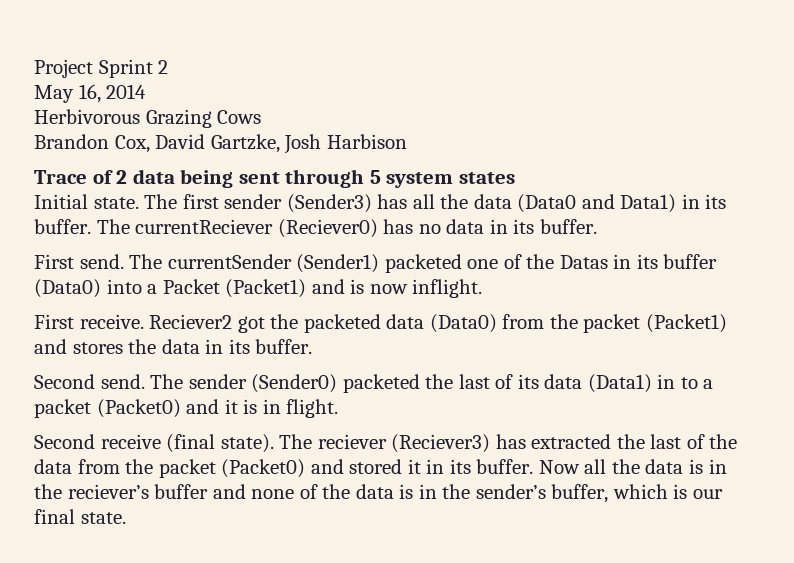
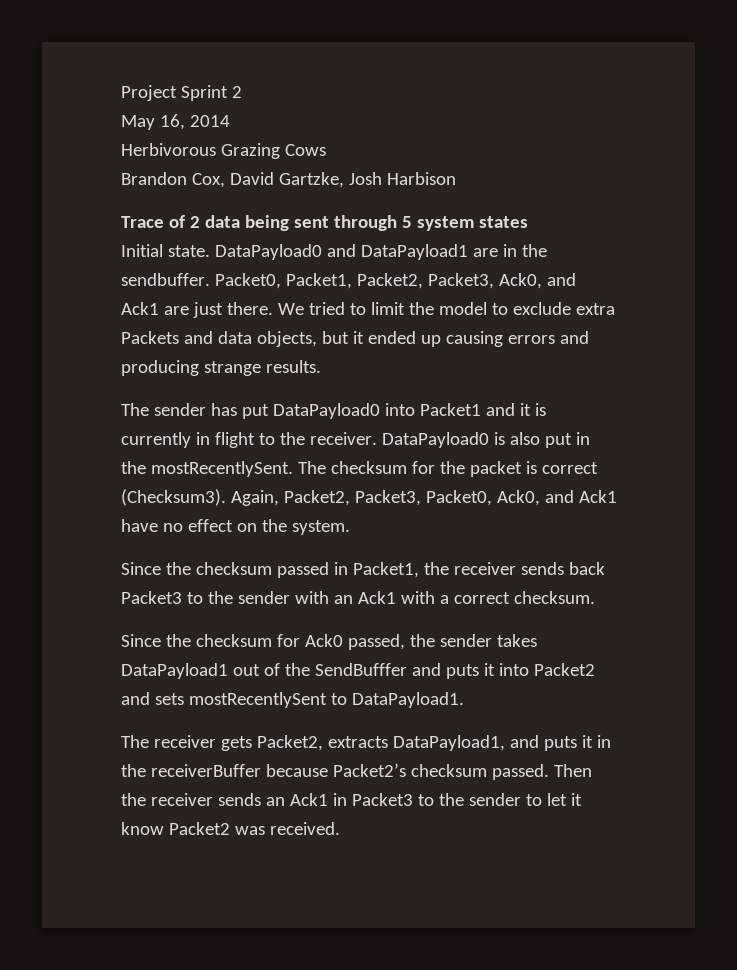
- The first sender (Sender3) has all the data (Data0 and Data1) in its buffer. The currentReciever (Reciever0) has no data in its buffer.
- First send. The currentSender (Sender1) packeted one of the Datas in its buffer (Data0) into a Packet (Packet1) and is now inflight.
- First receive. Reciever2 got the packeted data (Data0) from the packet (Packet1) and stores the data in its buffer.
- Second send. The sender (Sender0) packeted the last of its data (Data1) in to a packet (Packet0) and it is in flight.
- Second receive (final state). The reciever (Reciever3) has extracted the last of the data from the packet (Packet0) and stored it in its buffer. Now all the data is in the reciever’s buffer and none of the data is in the sender’s buffer, which is our final state.
+ DataPayload0 and DataPayload1 are in the sendbuffer. Packet0, Packet1, Packet2, Packet3, Ack0, and Ack1 are just there. We tried to limit the model to exclude extra Packets and data objects, but it ended up causing errors and producing strange results.
+ The sender has put DataPayload0 into Packet1 and it is currently in flight to the receiver. DataPayload0 is also put in the mostRecentlySent. The checksum for the packet is correct (Checksum3). Again, Packet2, Packet3, Packet0, Ack0, and Ack1 have no effect on the system.
+ Since the checksum passed in Packet1, the receiver sends back Packet3 to the sender with an Ack1 with a correct checksum.
+ Since the checksum for Ack0 passed, the sender takes DataPayload1 out of the SendBufffer and puts it into Packet2 and sets mostRecentlySent to DataPayload1.
+ The receiver gets Packet2, extracts DataPayload1, and puts it in the receiverBuffer because Packet2’s checksum passed. Then the receiver sends an Ack1 in Packet3 to the sender to let it know Packet2 was received.

